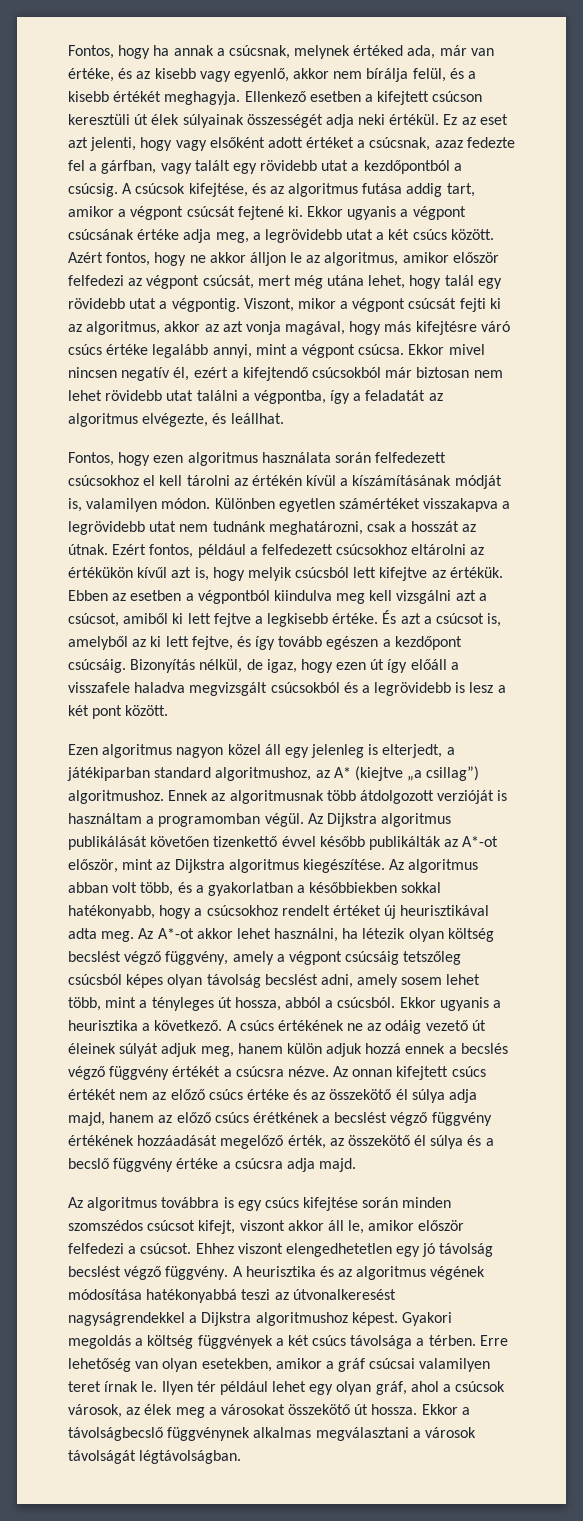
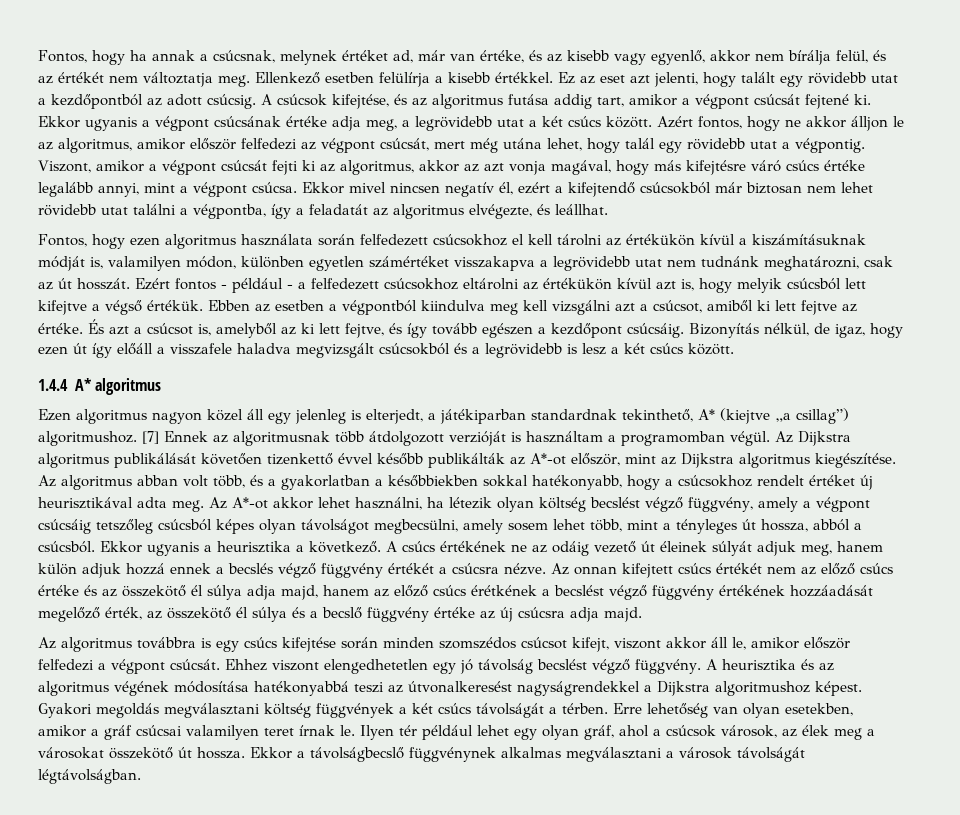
- Fontos, hogy ha annak a csúcsnak, melynek értéked ada, már van értéke, és az kisebb vagy egyenlő, akkor nem bírálja felül, és a kisebb értékét meghagyja. Ellenkező esetben a kifejtett csúcson keresztüli út élek súlyainak összességét adja neki értékül.
+ Fontos, hogy ha annak a csúcsnak, melynek értéket ad, már van értéke, és az kisebb vagy egyenlő, akkor nem bírálja felül, és az értékét nem változtatja meg. Ellenkező esetben felülírja a kisebb értékkel.
- Ez az eset azt jelenti, hogy vagy elsőként adott értéket a csúcsnak, azaz fedezte fel a gárfban, vagy talált egy rövidebb utat a kezdőpontból a csúcsig.
+ Ez az eset azt jelenti, hogy talált egy rövidebb utat a kezdőpontból az adott csúcsig.
- Viszont, mikor a végpont csúcsát fejti ki az algoritmus, akkor az azt vonja magával, hogy más kifejtésre váró csúcs értéke legalább annyi, mint a végpont csúcsa.
+ Viszont, amikor a végpont csúcsát fejti ki az algoritmus, akkor az azt vonja magával, hogy más kifejtésre váró csúcs értéke legalább annyi, mint a végpont csúcsa.
- Fontos, hogy ezen algoritmus használata során felfedezett csúcsokhoz el kell tárolni az értékén kívül a kíszámításának módját is, valamilyen módon. Különben egyetlen számértéket visszakapva a legrövidebb utat nem tudnánk meghatározni, csak a hosszát az útnak. Ezért fontos, például a felfedezett csúcsokhoz eltárolni az értékükön kívűl azt is, hogy melyik csúcsból lett kifejtve az értékük.
+ Fontos, hogy ezen algoritmus használata során felfedezett csúcsokhoz el kell tárolni az értékükön kívül a kiszámításuknak módját is, valamilyen módon, különben egyetlen számértéket visszakapva a legrövidebb utat nem tudnánk meghatározni, csak az út hosszát. Ezért fontos - például - a felfedezett csúcsokhoz eltárolni az értékükön kívül azt is, hogy melyik csúcsból lett kifejtve a végső értékük.
- Ebben az esetben a végpontból kiindulva meg kell vizsgálni azt a csúcsot, amiből ki lett fejtve a legkisebb értéke.
+ Ebben az esetben a végpontból kiindulva meg kell vizsgálni azt a csúcsot, amiből ki lett fejtve az értéke.
- Bizonyítás nélkül, de igaz, hogy ezen út így előáll a visszafele haladva megvizsgált csúcsokból és a legrövidebb is lesz a két pont között.
+ Bizonyítás nélkül, de igaz, hogy ezen út így előáll a visszafele haladva megvizsgált csúcsokból és a legrövidebb is lesz a két csúcs között.
+ 1.4.4 A* algoritmus
- Ezen algoritmus nagyon közel áll egy jelenleg is elterjedt, a játékiparban standard algoritmushoz, az A* (kiejtve „a csillag”) algoritmushoz.
+ Ezen algoritmus nagyon közel áll egy jelenleg is elterjedt, a játékiparban standardnak tekinthető, A* (kiejtve „a csillag”) algoritmushoz.
- Ennek az algoritmusnak több átdolgozott verzióját is használtam a programomban végül.
+ [7] Ennek az algoritmusnak több átdolgozott verzióját is használtam a programomban végül.
- Az A*-ot akkor lehet használni, ha létezik olyan költség becslést végző függvény, amely a végpont csúcsáig tetszőleg csúcsból képes olyan távolság becslést adni, amely sosem lehet több, mint a tényleges út hossza, abból a csúcsból.
+ Az A*-ot akkor lehet használni, ha létezik olyan költség becslést végző függvény, amely a végpont csúcsáig tetszőleg csúcsból képes olyan távolságot megbecsülni, amely sosem lehet több, mint a tényleges út hossza, abból a csúcsból.
- Az onnan kifejtett csúcs értékét nem az előző csúcs értéke és az összekötő él súlya adja majd, hanem az előző csúcs érétkének a becslést végző függvény értékének hozzáadását megelőző érték, az összekötő él súlya és a becslő függvény értéke a csúcsra adja majd.
+ Az onnan kifejtett csúcs értékét nem az előző csúcs értéke és az összekötő él súlya adja majd, hanem az előző csúcs érétkének a becslést végző függvény értékének hozzáadását megelőző érték, az összekötő él súlya és a becslő függvény értéke az új csúcsra adja majd.
- Az algoritmus továbbra is egy csúcs kifejtése során minden szomszédos csúcsot kifejt, viszont akkor áll le, amikor először felfedezi a csúcsot.
+ Az algoritmus továbbra is egy csúcs kifejtése során minden szomszédos csúcsot kifejt, viszont akkor áll le, amikor először felfedezi a végpont csúcsát.
- Gyakori megoldás a költség függvények a két csúcs távolsága a térben.
+ Gyakori megoldás megválasztani költség függvények a két csúcs távolságát a térben.

